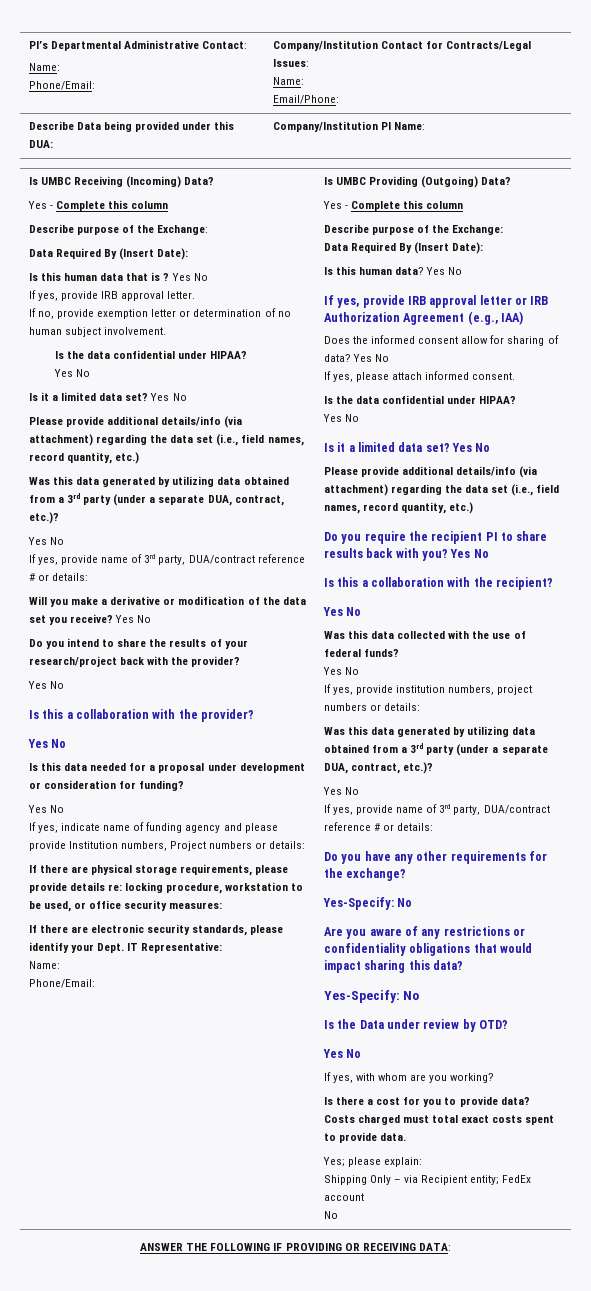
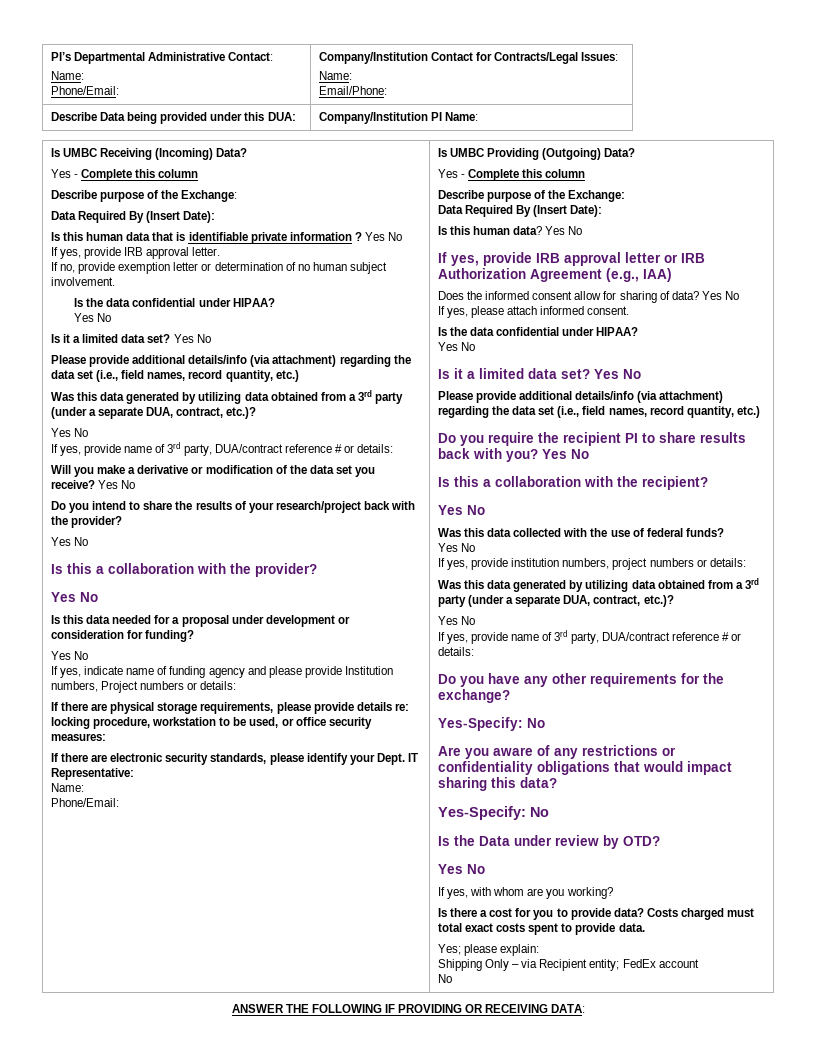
- Is this human data that is ?
+ Is this human data that is identifiable private information ?

